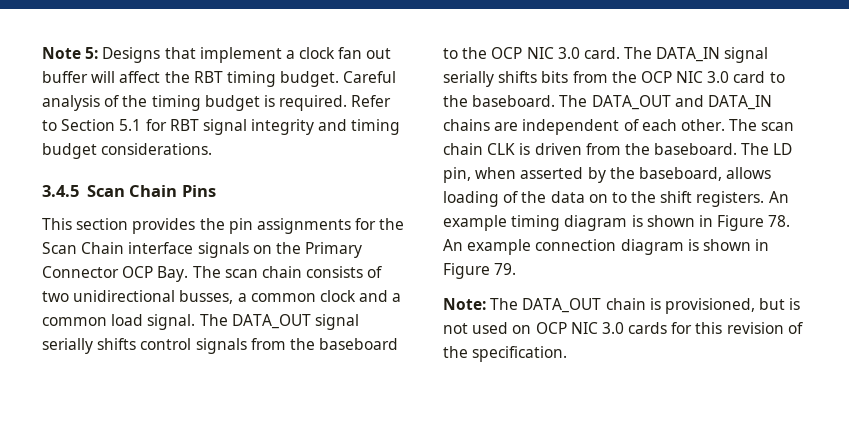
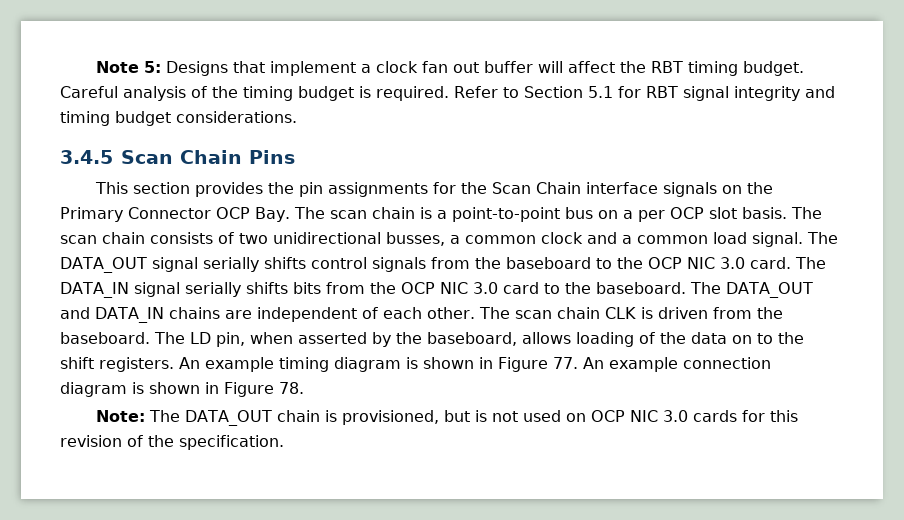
- This section provides the pin assignments for the Scan Chain interface signals on the Primary Connector OCP Bay. The scan chain consists of two unidirectional busses, a common clock and a common load signal.
+ This section provides the pin assignments for the Scan Chain interface signals on the Primary Connector OCP Bay. The scan chain is a point-to-point bus on a per OCP slot basis. The scan chain consists of two unidirectional busses, a common clock and a common load signal.
- An example timing diagram is shown in Figure 78. An example connection diagram is shown in Figure 79.
+ An example timing diagram is shown in Figure 77. An example connection diagram is shown in Figure 78.

